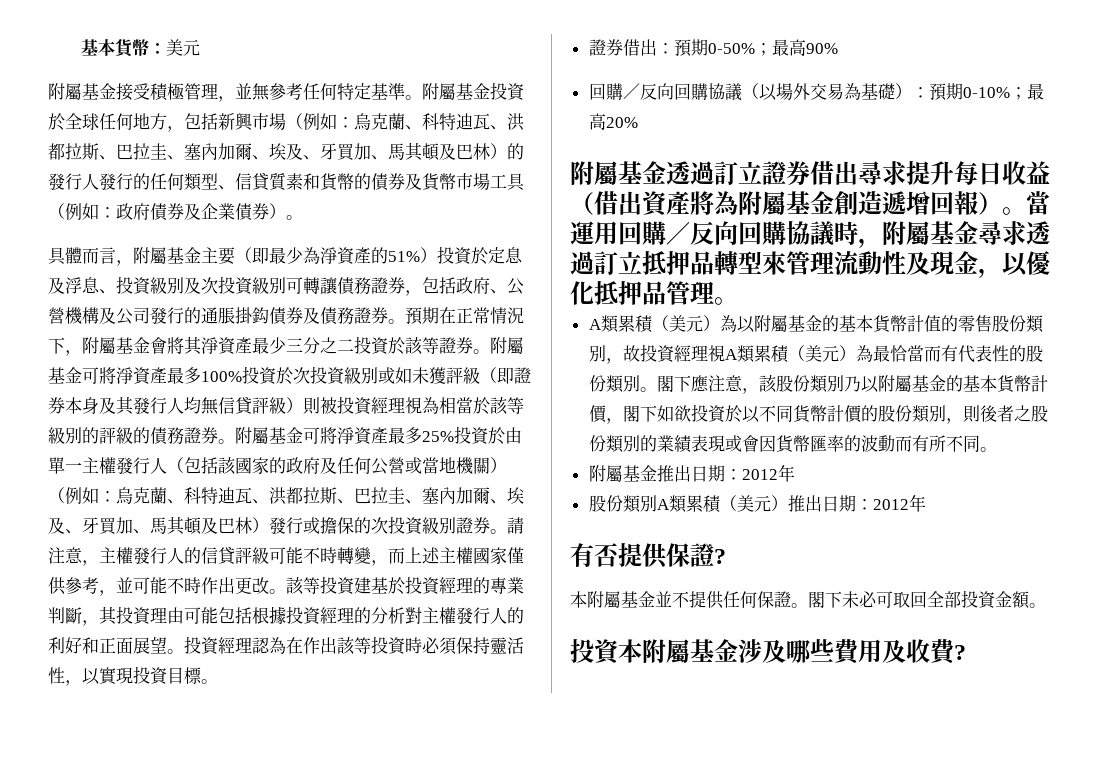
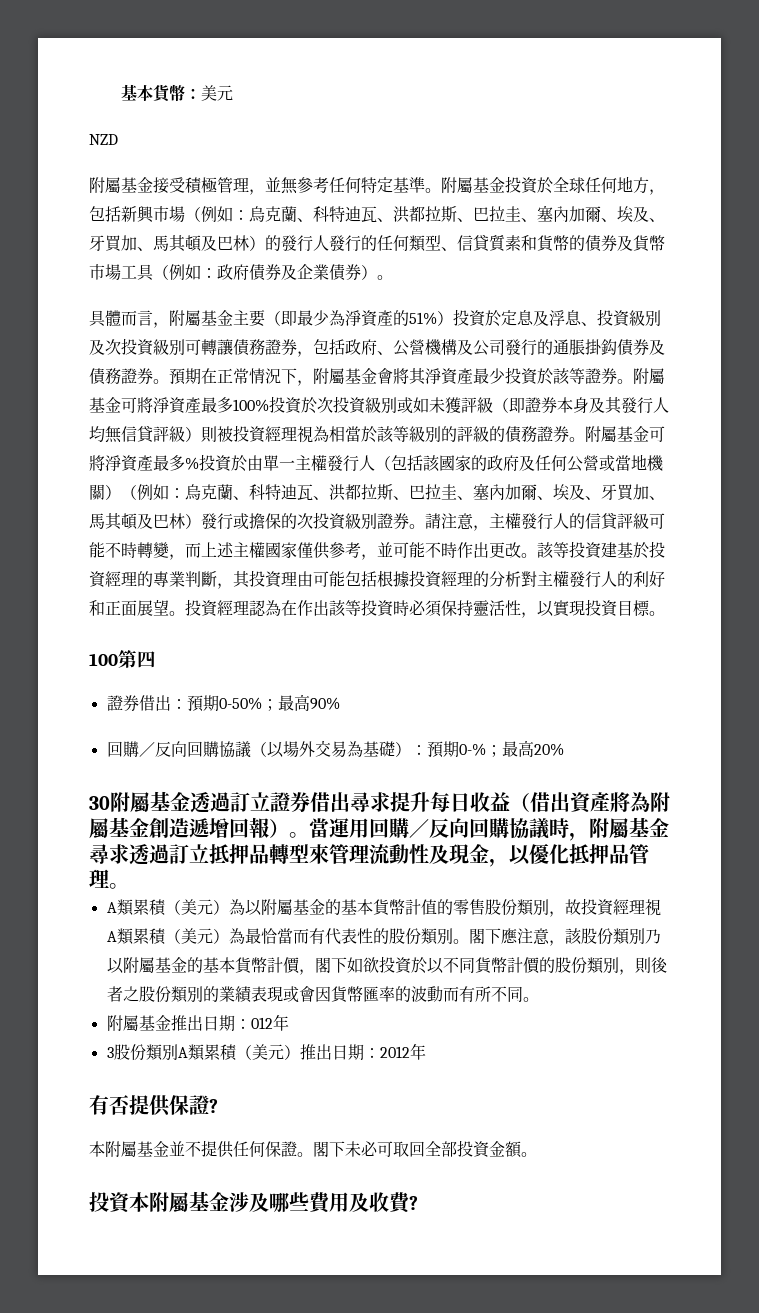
+ NZD
- 預期在正常情況下，附屬基金會將其淨資產最少三分之二投資於該等證券。
+ 預期在正常情況下，附屬基金會將其淨資產最少投資於該等證券。
- 附屬基金可將淨資產最多25%投資於由單一主權發行人（包括該國家的政府及任何公營或當地機關）（例如：烏克蘭、科特迪瓦、洪都拉斯、巴拉圭、塞內加爾、埃及、牙買加、馬其頓及巴林）發行或擔保的次投資級別證券。
+ 附屬基金可將淨資產最多%投資於由單一主權發行人（包括該國家的政府及任何公營或當地機關）（例如：烏克蘭、科特迪瓦、洪都拉斯、巴拉圭、塞內加爾、埃及、牙買加、馬其頓及巴林）發行或擔保的次投資級別證券。
+ 100第四
- 回購／反向回購協議（以場外交易為基礎）：預期0-10%；最高20%
+ 回購／反向回購協議（以場外交易為基礎）：預期0-%；最高20%
- 附屬基金透過訂立證券借出尋求提升每日收益（借出資產將為附屬基金創造遞增回報）。
+ 30附屬基金透過訂立證券借出尋求提升每日收益（借出資產將為附屬基金創造遞增回報）。
- 附屬基金推出日期：2012年
- 股份類別A類累積（美元）推出日期：2012年
+ 附屬基金推出日期：012年
+ 3股份類別A類累積（美元）推出日期：2012年

